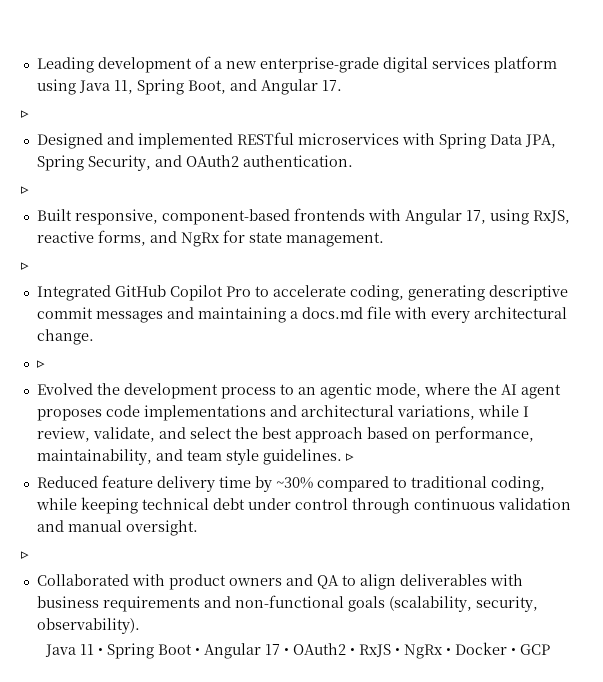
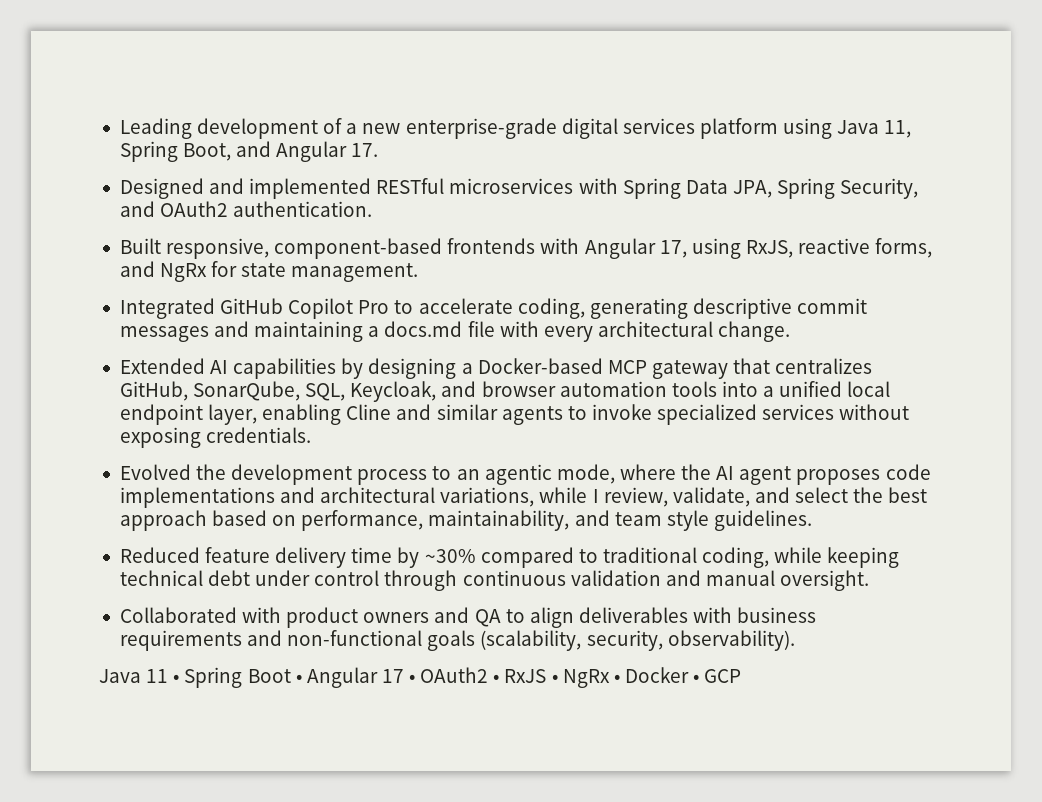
  Leading development of a new enterprise-grade digital services platform using Java 11, Spring Boot, and Angular 17.
- ▹
  Designed and implemented RESTful microservices with Spring Data JPA, Spring Security, and OAuth2 authentication.
- ▹
  Built responsive, component-based frontends with Angular 17, using RxJS, reactive forms, and NgRx for state management.
- ▹
  Integrated GitHub Copilot Pro to accelerate coding, generating descriptive commit messages and maintaining a docs.md file with every architectural change.
- ▹
+ Extended AI capabilities by designing a Docker-based MCP gateway that centralizes GitHub, SonarQube, SQL, Keycloak, and browser automation tools into a unified local endpoint layer, enabling Cline and similar agents to invoke specialized services without exposing credentials.
- Evolved the development process to an agentic mode, where the AI agent proposes code implementations and architectural variations, while I review, validate, and select the best approach based on performance, maintainability, and team style guidelines. ▹
+ Evolved the development process to an agentic mode, where the AI agent proposes code implementations and architectural variations, while I review, validate, and select the best approach based on performance, maintainability, and team style guidelines.
  Reduced feature delivery time by ~30% compared to traditional coding, while keeping technical debt under control through continuous validation and manual oversight.
- ▹

